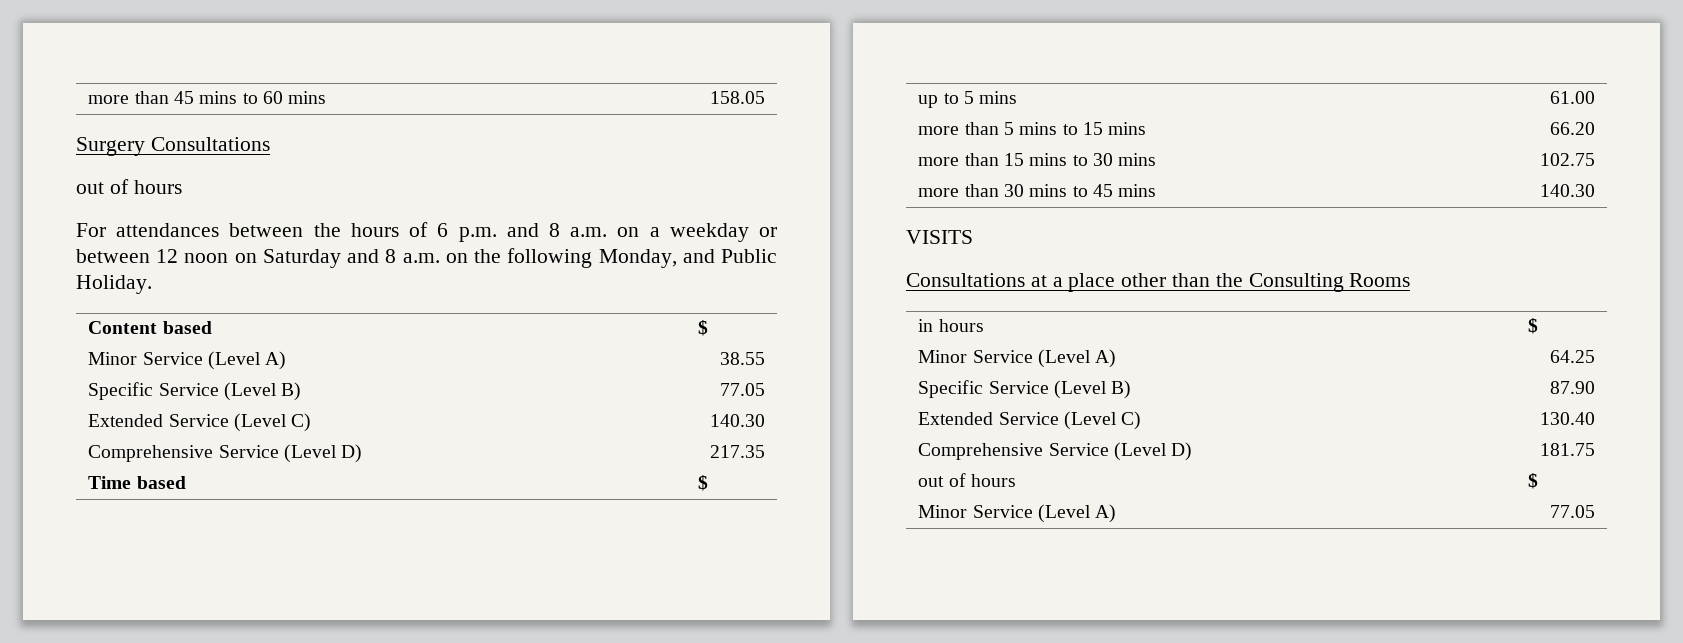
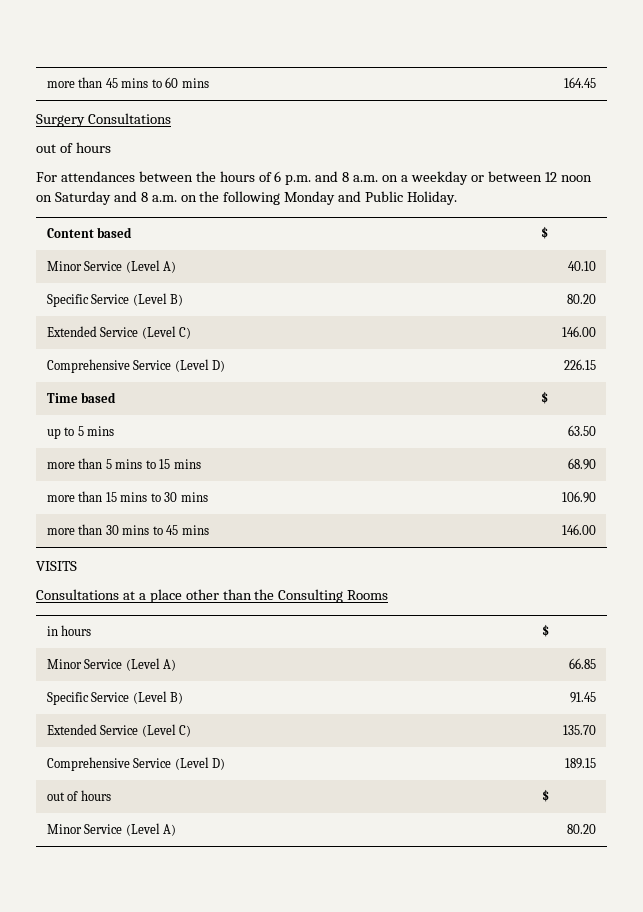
- more than 45 mins to 60 mins | 158.05
+ more than 45 mins to 60 mins | 164.45
- For attendances between the hours of 6 p.m. and 8 a.m. on a weekday or between 12 noon on Saturday and 8 a.m. on the following Monday, and Public Holiday.
+ For attendances between the hours of 6 p.m. and 8 a.m. on a weekday or between 12 noon on Saturday and 8 a.m. on the following Monday and Public Holiday.
- Minor Service (Level A) | 38.55
- Specific Service (Level B) | 77.05
- Extended Service (Level C) | 140.30
- Comprehensive Service (Level D) | 217.35
+ Minor Service (Level A) | 40.10
+ Specific Service (Level B) | 80.20
+ Extended Service (Level C) | 146.00
+ Comprehensive Service (Level D) | 226.15
- up to 5 mins | 61.00
+ up to 5 mins | 63.50
- more than 5 mins to 15 mins | 66.20
+ more than 5 mins to 15 mins | 68.90
- more than 15 mins to 30 mins | 102.75
+ more than 15 mins to 30 mins | 106.90
- more than 30 mins to 45 mins | 140.30
+ more than 30 mins to 45 mins | 146.00
- Minor Service (Level A) | 64.25
- Specific Service (Level B) | 87.90
- Extended Service (Level C) | 130.40
- Comprehensive Service (Level D) | 181.75
+ Minor Service (Level A) | 66.85
+ Specific Service (Level B) | 91.45
+ Extended Service (Level C) | 135.70
+ Comprehensive Service (Level D) | 189.15
- Minor Service (Level A) | 77.05
+ Minor Service (Level A) | 80.20

